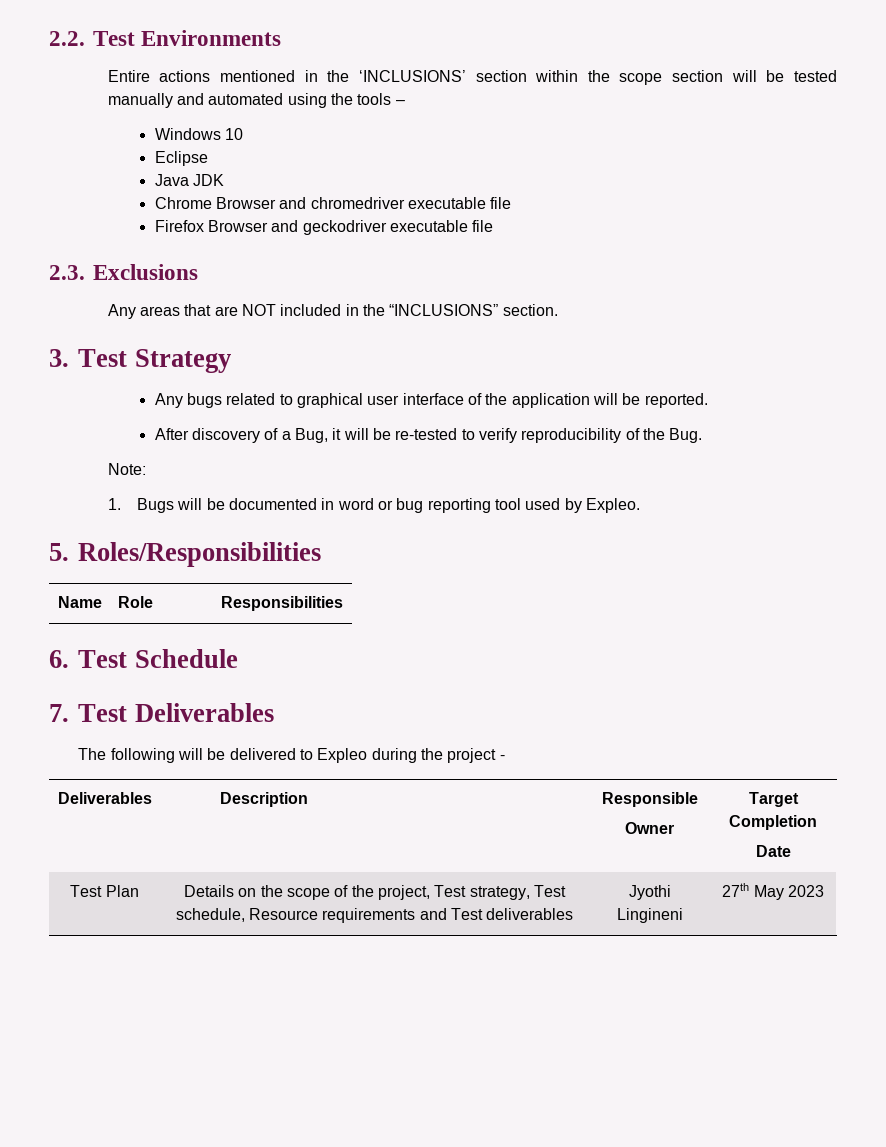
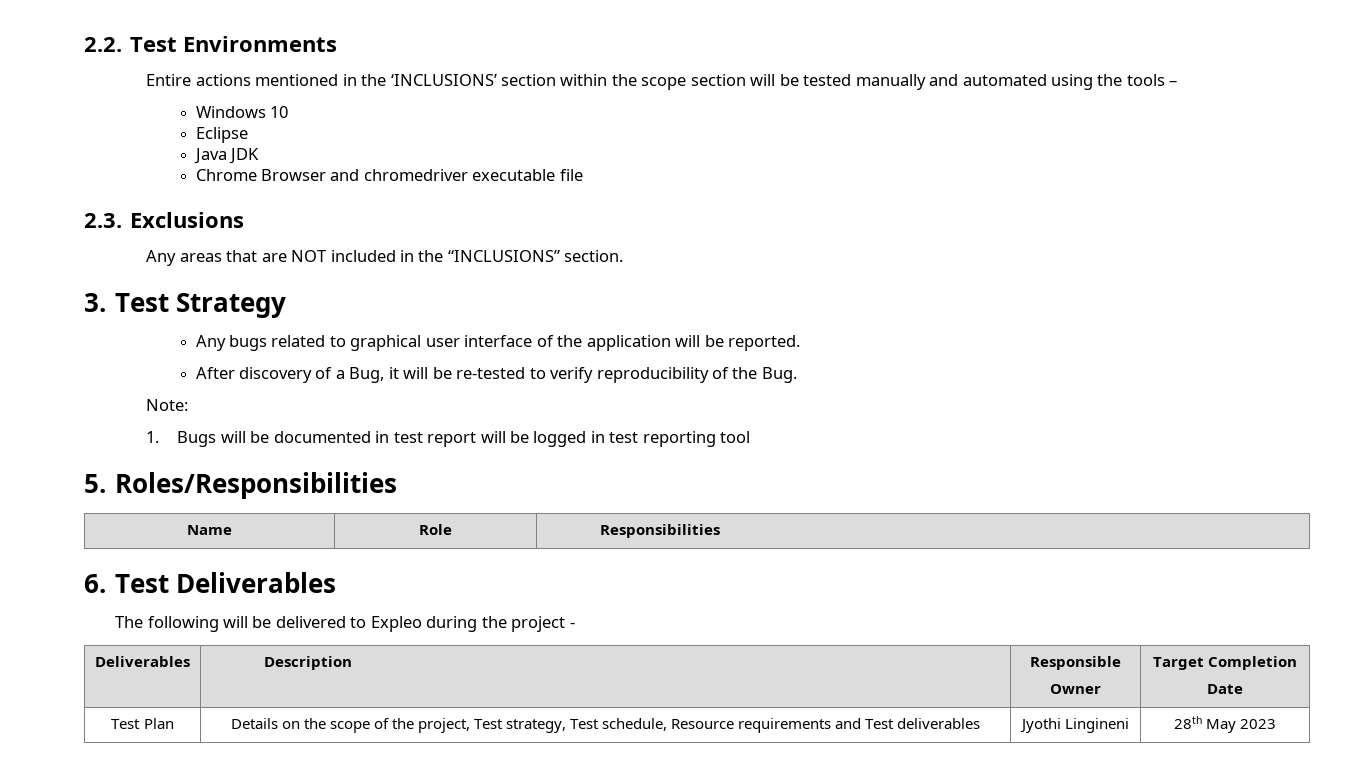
- Firefox Browser and geckodriver executable file
- 1. Bugs will be documented in word or bug reporting tool used by Expleo.
+ 1. Bugs will be documented in test report will be logged in test reporting tool
- 6. Test Schedule
- 7. Test Deliverables
+ 6. Test Deliverables
- Test Plan | Details on the scope of the project, Test strategy, Test schedule, Resource requirements and Test deliverables | Jyothi Lingineni | 27th May 2023
+ Test Plan | Details on the scope of the project, Test strategy, Test schedule, Resource requirements and Test deliverables | Jyothi Lingineni | 28th May 2023

